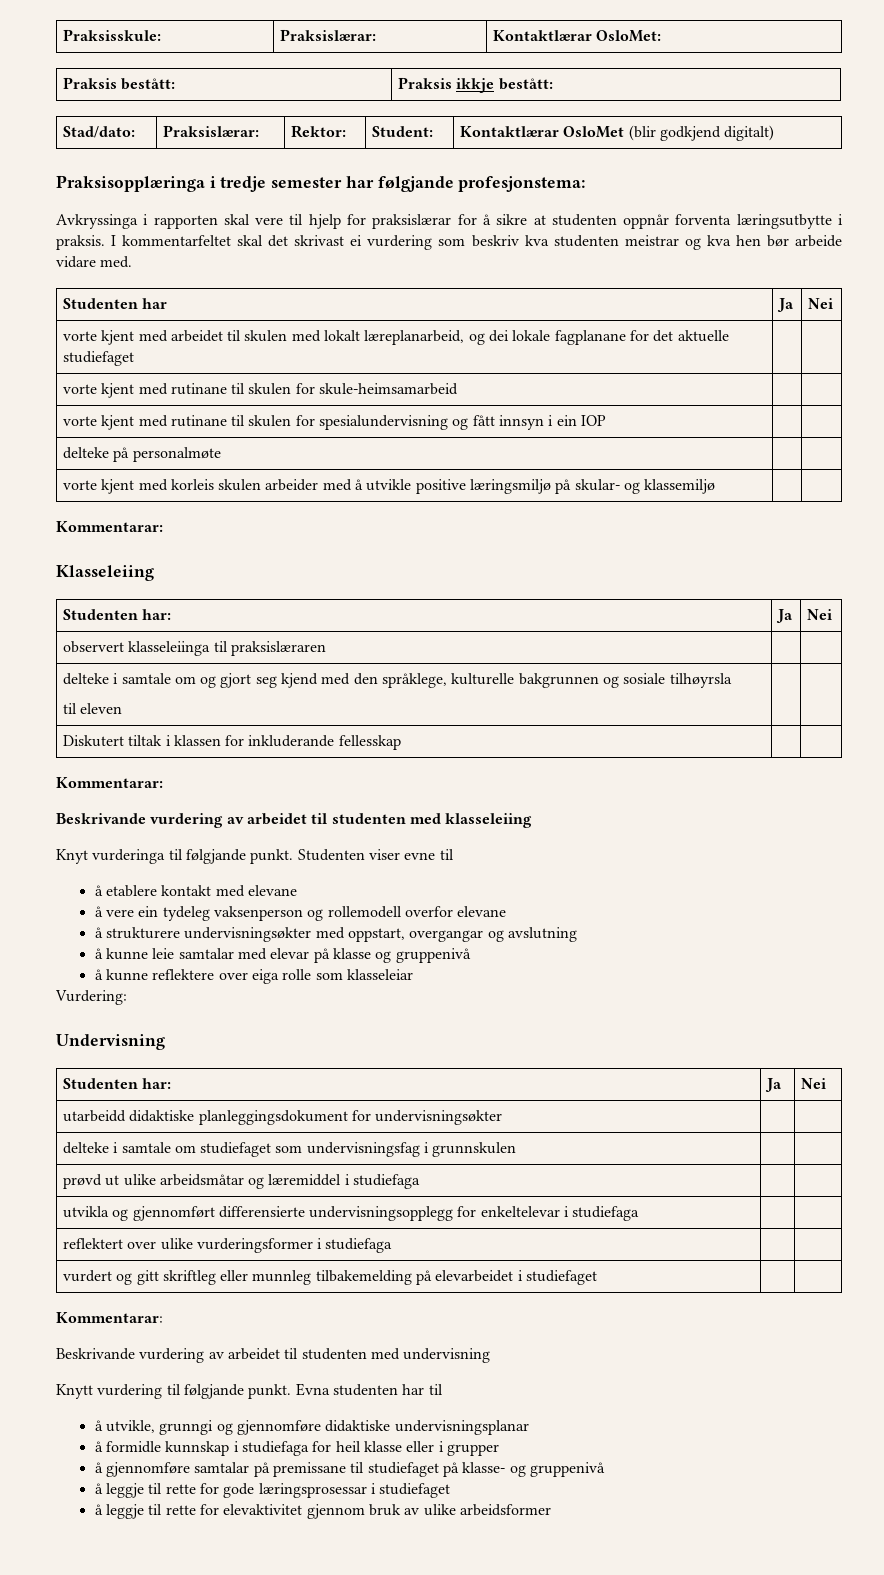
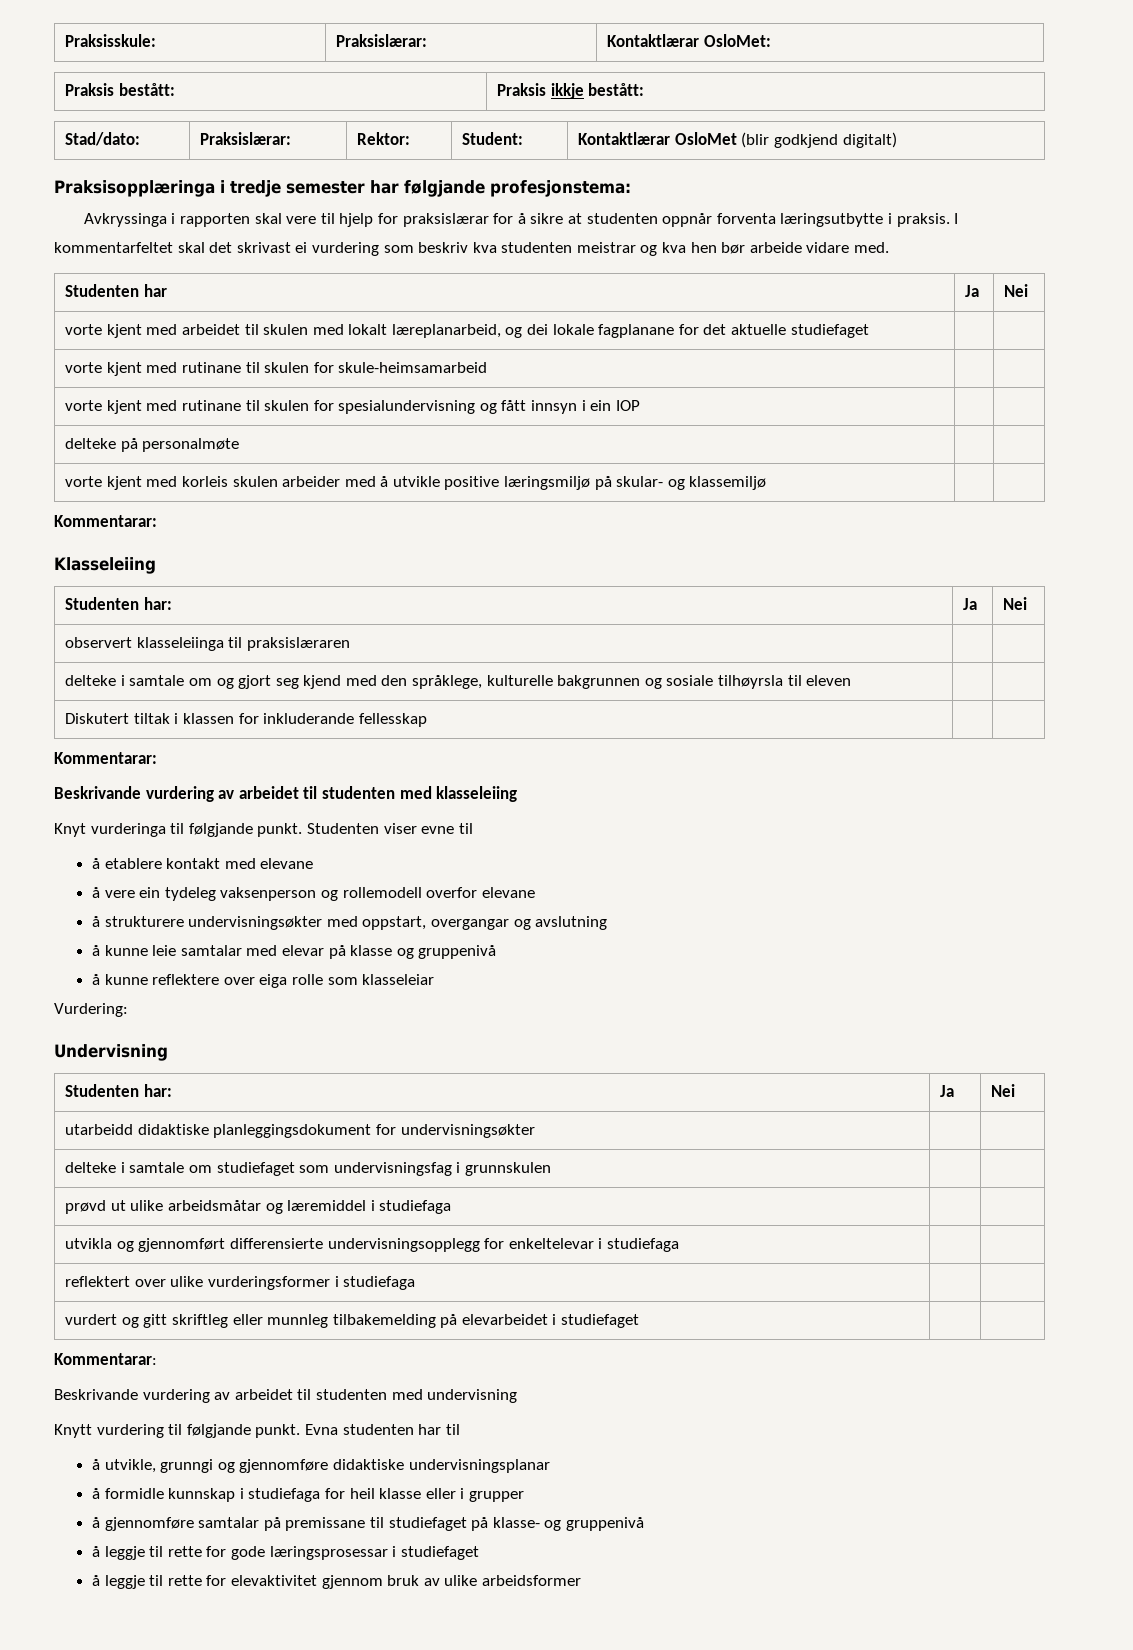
- delteke i samtale om og gjort seg kjend med den språklege, kulturelle bakgrunnen og sosiale tilhøyrsla
- til eleven | |
+ delteke i samtale om og gjort seg kjend med den språklege, kulturelle bakgrunnen og sosiale tilhøyrsla til eleven | |

